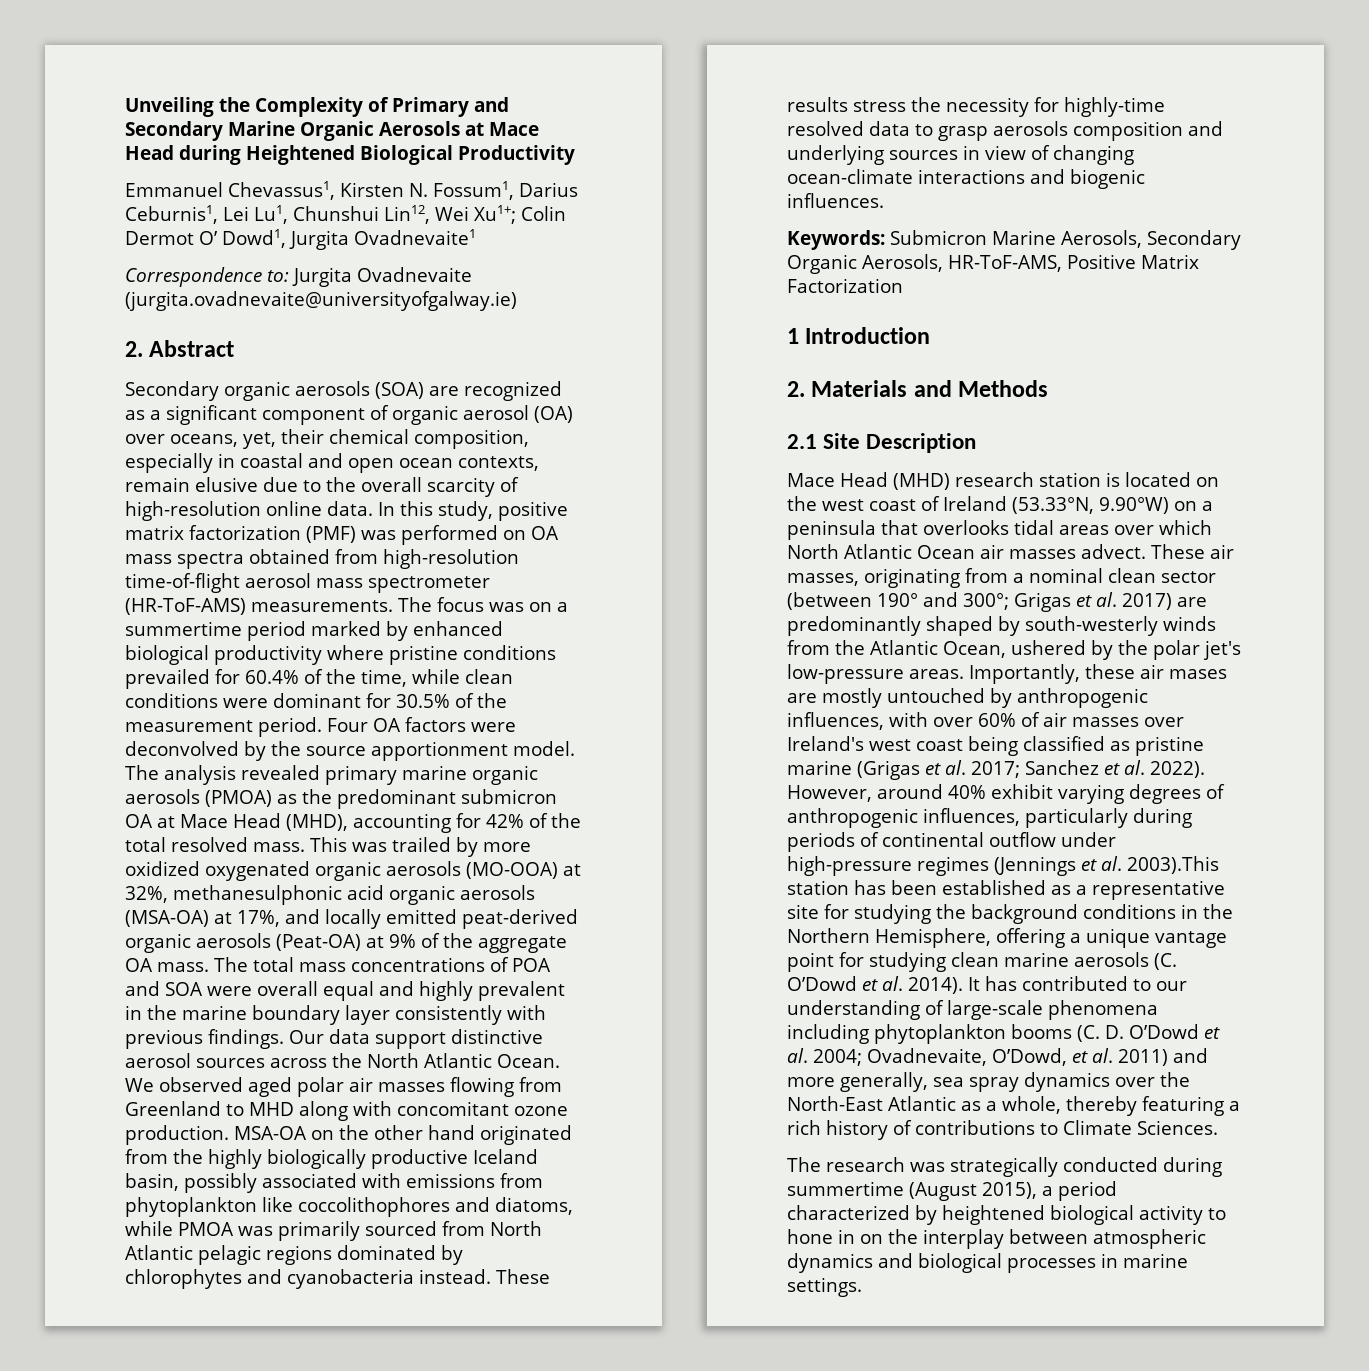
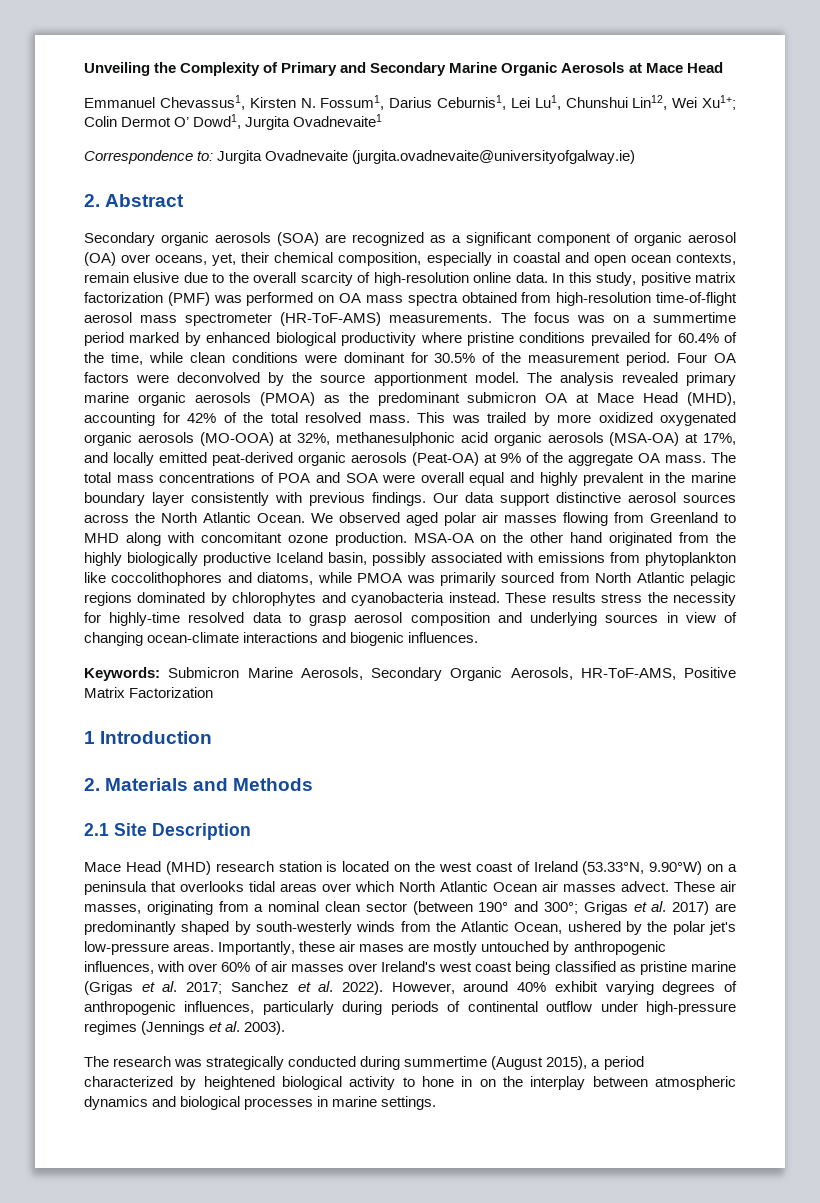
- Unveiling the Complexity of Primary and Secondary Marine Organic Aerosols at Mace Head during Heightened Biological Productivity
+ Unveiling the Complexity of Primary and Secondary Marine Organic Aerosols at Mace Head
- These results stress the necessity for highly-time resolved data to grasp aerosols composition and underlying sources in view of changing ocean-climate interactions and biogenic influences.
+ These results stress the necessity for highly-time resolved data to grasp aerosol composition and underlying sources in view of changing ocean-climate interactions and biogenic influences.
- However, around 40% exhibit varying degrees of anthropogenic influences, particularly during periods of continental outflow under high-pressure regimes (Jennings et al. 2003).This station has been established as a representative site for studying the background conditions in the Northern Hemisphere, offering a unique vantage point for studying clean marine aerosols (C. O’Dowd et al. 2014). It has contributed to our understanding of large-scale phenomena including phytoplankton booms (C. D. O’Dowd et al. 2004; Ovadnevaite, O’Dowd, et al. 2011) and more generally, sea spray dynamics over the North-East Atlantic as a whole, thereby featuring a rich history of contributions to Climate Sciences.
+ However, around 40% exhibit varying degrees of anthropogenic influences, particularly during periods of continental outflow under high-pressure regimes (Jennings et al. 2003).

